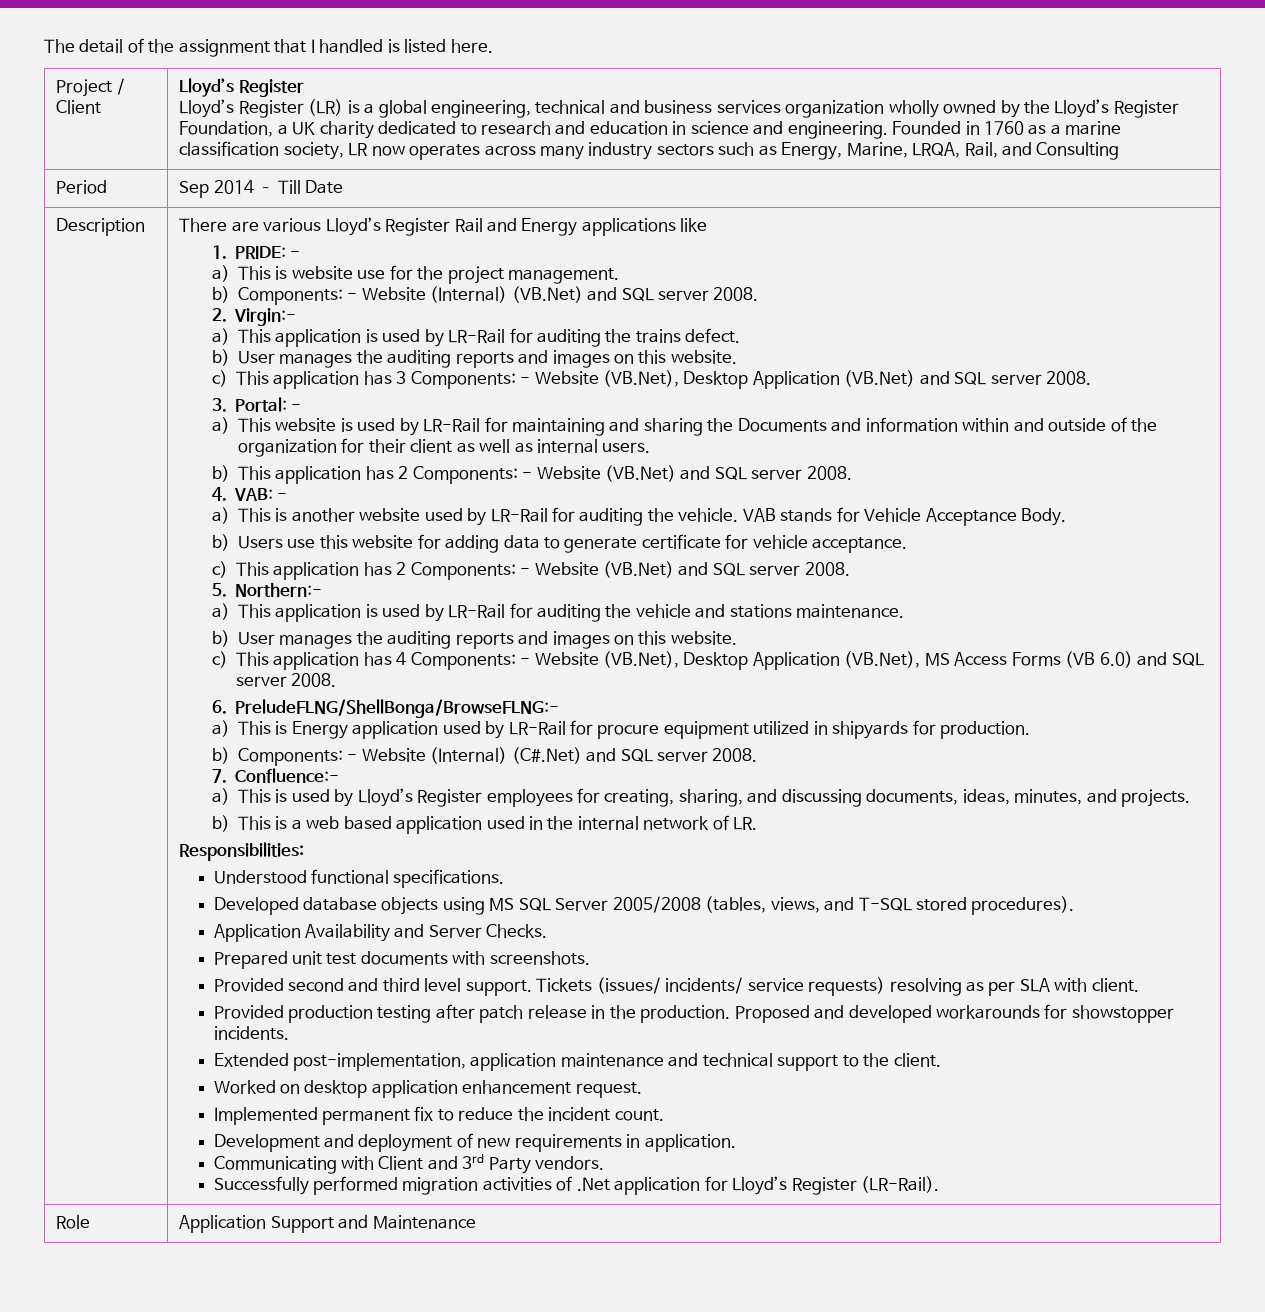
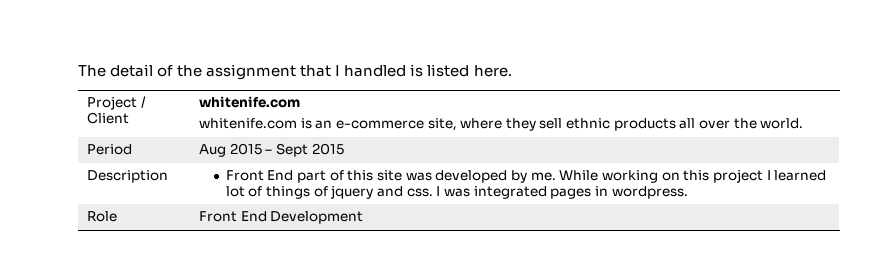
- Project / Client | Lloyd’s Register
- Lloyd’s Register (LR) is a global engineering, technical and business services organization wholly owned by the Lloyd’s Register Foundation, a UK charity dedicated to research and education in science and engineering. Founded in 1760 as a marine classification society, LR now operates across many industry sectors such as Energy, Marine, LRQA, Rail, and Consulting
- Period | Sep 2014 – Till Date
- Description | There are various Lloyd’s Register Rail and Energy applications like
- 1. PRIDE: -
- a) This is website use for the project management.
- b) Components: - Website (Internal) (VB.Net) and SQL server 2008.
- 2. Virgin:-
- a) This application is used by LR-Rail for auditing the trains defect.
- b) User manages the auditing reports and images on this website.
- c) This application has 3 Components: - Website (VB.Net), Desktop Application (VB.Net) and SQL server 2008.
- 3. Portal: -
- a) This website is used by LR-Rail for maintaining and sharing the Documents and information within and outside of the organization for their client as well as internal users.
- b) This application has 2 Components: - Website (VB.Net) and SQL server 2008.
- 4. VAB: -
- a) This is another website used by LR-Rail for auditing the vehicle. VAB stands for Vehicle Acceptance Body.
- b) Users use this website for adding data to generate certificate for vehicle acceptance.
- c) This application has 2 Components: - Website (VB.Net) and SQL server 2008.
- 5. Northern:-
- a) This application is used by LR-Rail for auditing the vehicle and stations maintenance.
- b) User manages the auditing reports and images on this website.
- c) This application has 4 Components: - Website (VB.Net), Desktop Application (VB.Net), MS Access Forms (VB 6.0) and SQL server 2008.
- 6. PreludeFLNG/ShellBonga/BrowseFLNG:-
- a) This is Energy application used by LR-Rail for procure equipment utilized in shipyards for production.
- b) Components: - Website (Internal) (C#.Net) and SQL server 2008.
- 7. Confluence:-
- a) This is used by Lloyd’s Register employees for creating, sharing, and discussing documents, ideas, minutes, and projects.
- b) This is a web based application used in the internal network of LR.
- Responsibilities:
- Understood functional specifications.
- Developed database objects using MS SQL Server 2005/2008 (tables, views, and T-SQL stored procedures).
- Application Availability and Server Checks.
- Prepared unit test documents with screenshots.
- Provided second and third level support. Tickets (issues/ incidents/ service requests) resolving as per SLA with client.
- Provided production testing after patch release in the production. Proposed and developed workarounds for showstopper incidents.
- Extended post-implementation, application maintenance and technical support to the client.
- Worked on desktop application enhancement request.
- Implemented permanent fix to reduce the incident count.
- Development and deployment of new requirements in application.
- Communicating with Client and 3rd Party vendors.
- Successfully performed migration activities of .Net application for Lloyd’s Register (LR-Rail).
- Role | Application Support and Maintenance
+ Project / Client | whitenife.com
+ whitenife.com is an e-commerce site, where they sell ethnic products all over the world.
+ Period | Aug 2015 – Sept 2015
+ Description | Front End part of this site was developed by me. While working on this project I learned lot of things of jquery and css. I was integrated pages in wordpress.
+ Role | Front End Development

